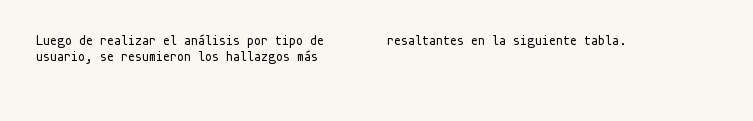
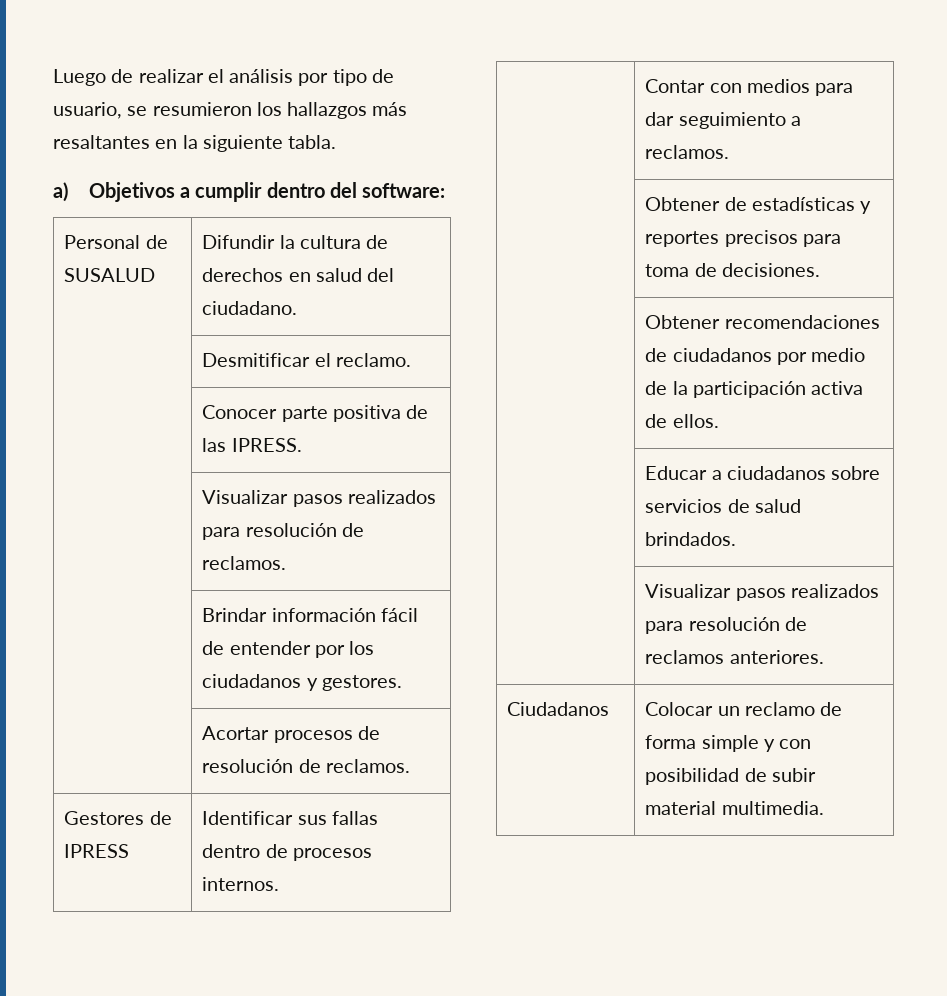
+ a) Objetivos a cumplir dentro del software:
+ Personal de SUSALUD | Difundir la cultura de derechos en salud del ciudadano.
+ | Desmitificar el reclamo.
+ | Conocer parte positiva de las IPRESS.
+ | Visualizar pasos realizados para resolución de reclamos.
+ | Brindar información fácil de entender por los ciudadanos y gestores.
+ | Acortar procesos de resolución de reclamos.
+ Gestores de IPRESS | Identificar sus fallas dentro de procesos internos.
+ | Contar con medios para dar seguimiento a reclamos.
+ | Obtener de estadísticas y reportes precisos para toma de decisiones.
+ | Obtener recomendaciones de ciudadanos por medio de la participación activa de ellos.
+ | Educar a ciudadanos sobre servicios de salud brindados.
+ | Visualizar pasos realizados para resolución de reclamos anteriores.
+ Ciudadanos | Colocar un reclamo de forma simple y con posibilidad de subir material multimedia.

